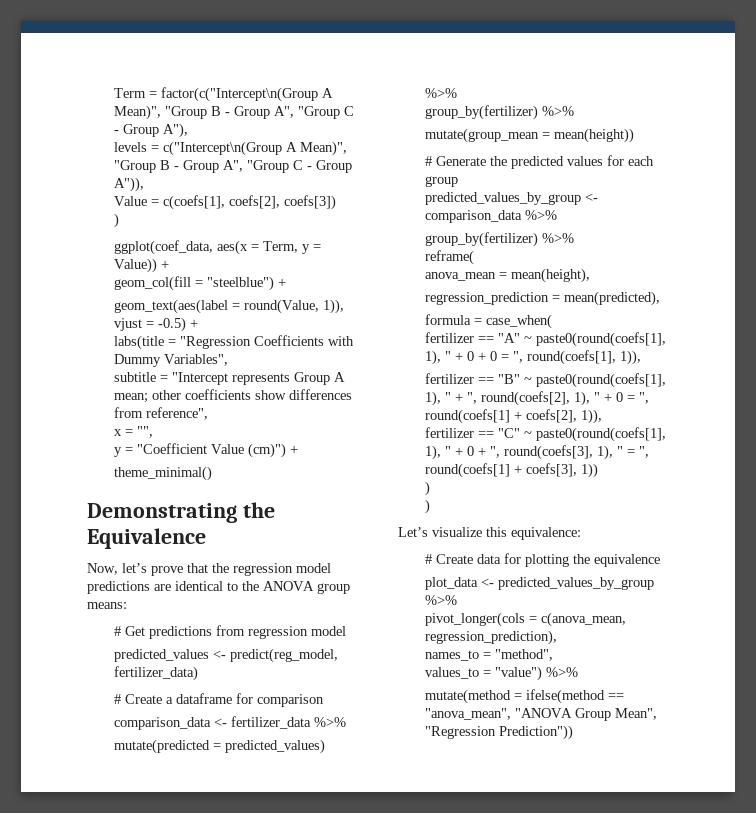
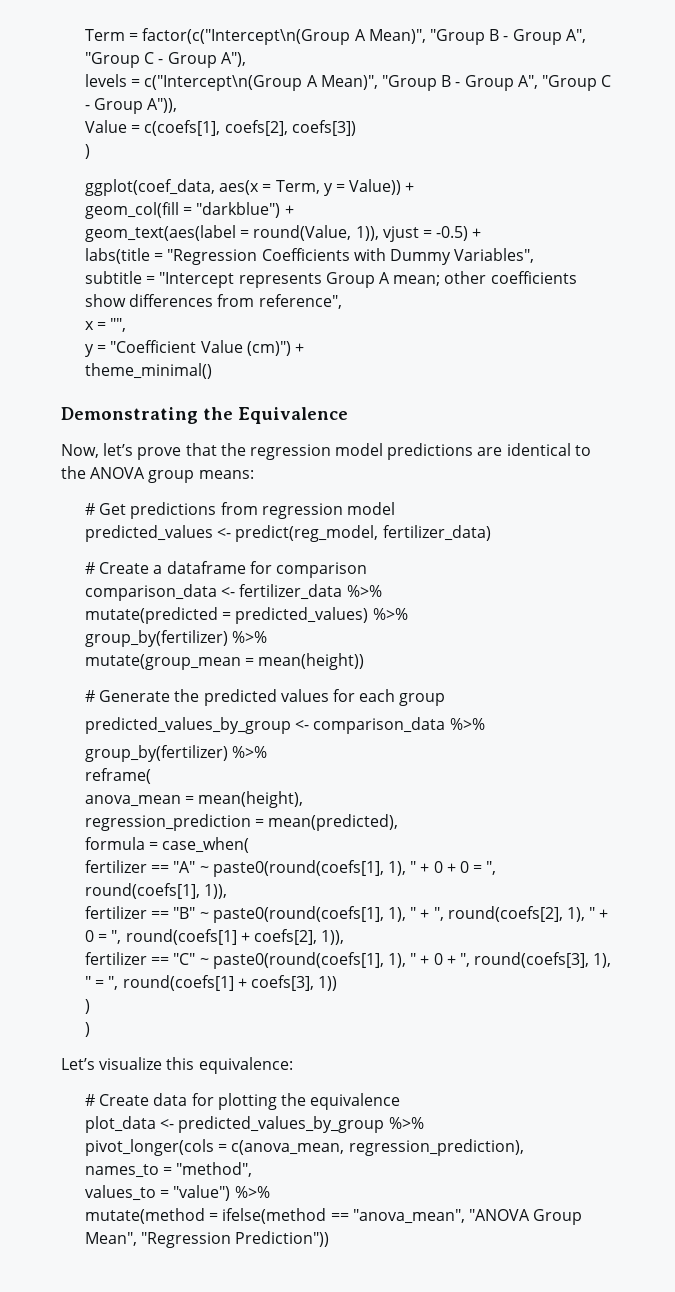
- geom_col(fill = "steelblue") +
+ geom_col(fill = "darkblue") +

